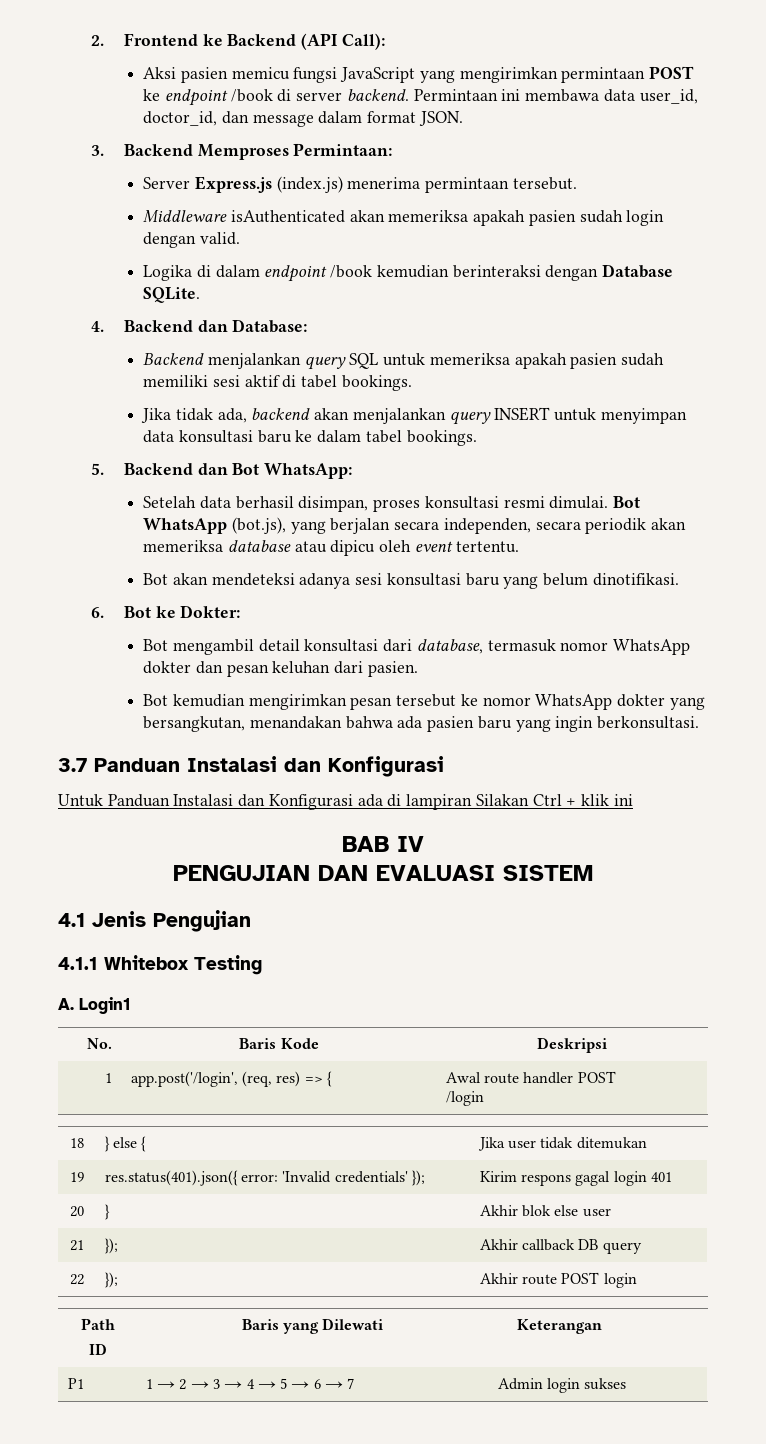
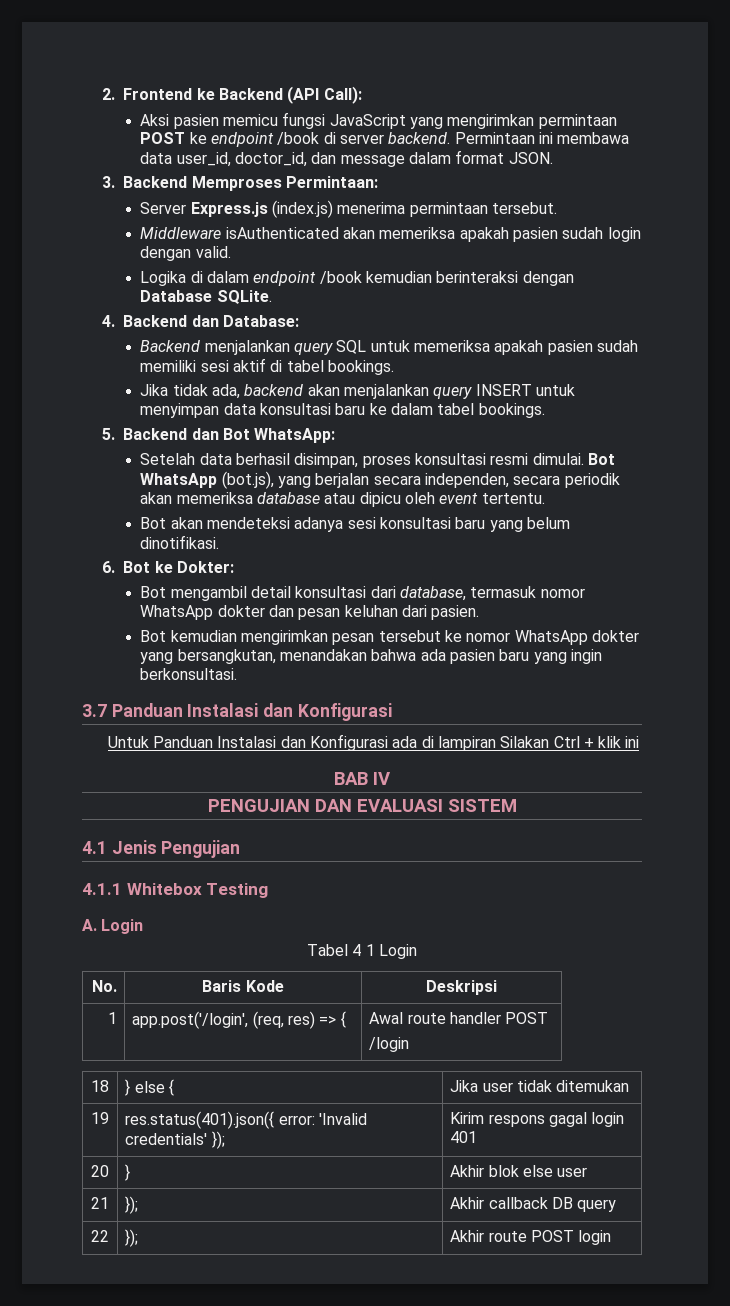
- A. Login1
+ A. Login
+ Tabel 4 1 Login
- Path
- ID | Baris yang Dilewati | Keterangan
- P1 | 1 → 2 → 3 → 4 → 5 → 6 → 7 | Admin login sukses

